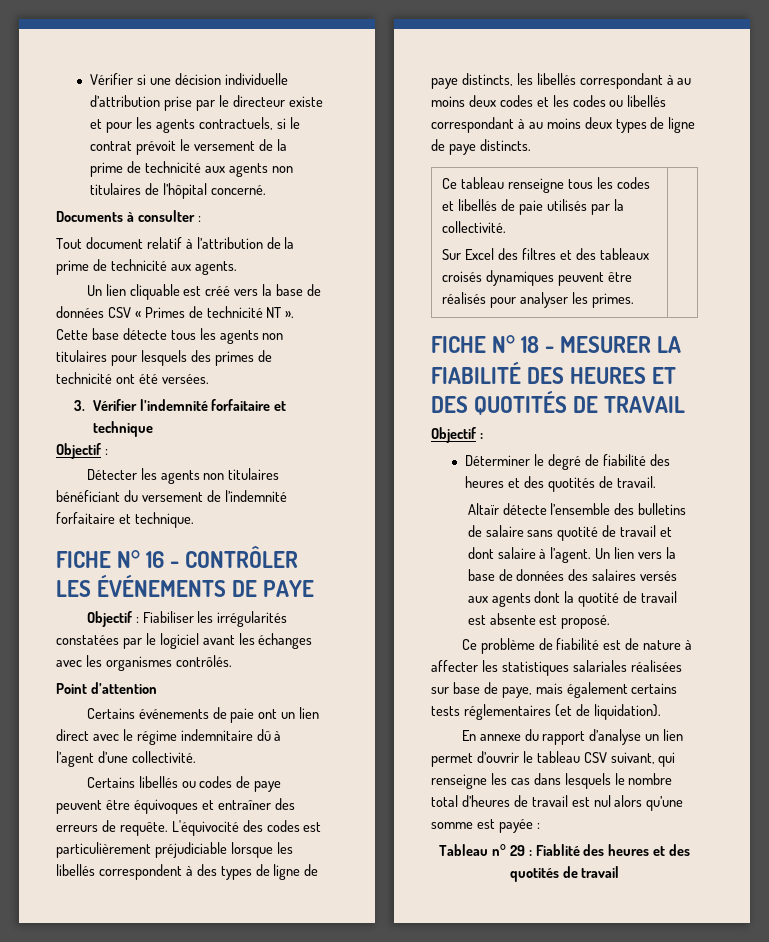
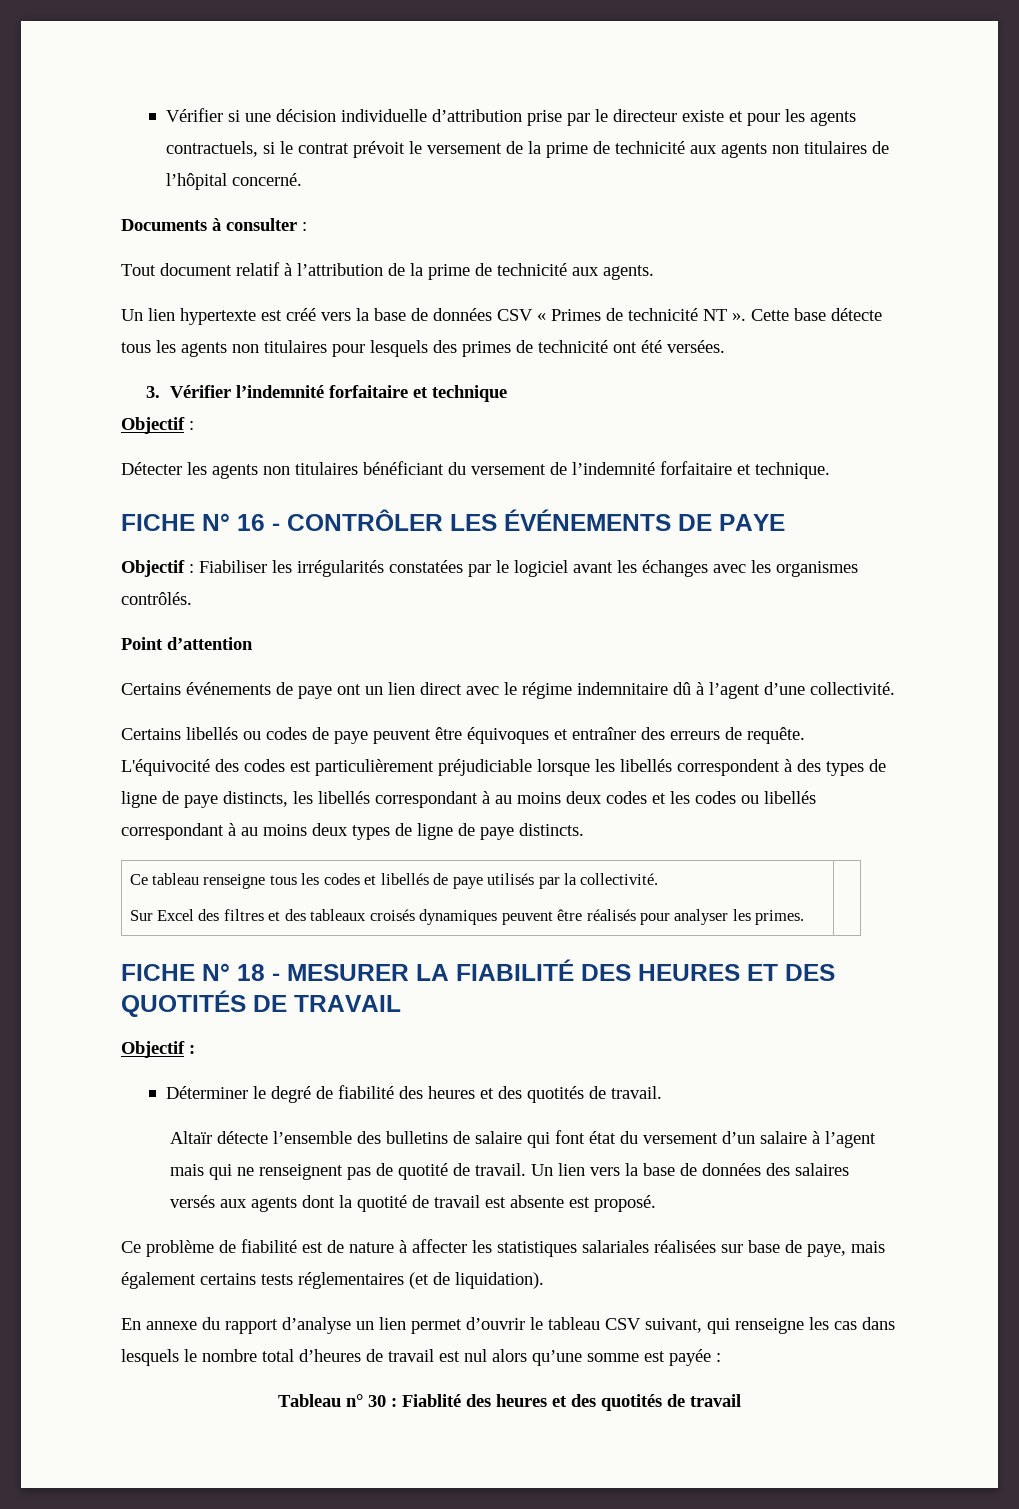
- Un lien cliquable est créé vers la base de données CSV « Primes de technicité NT ».
+ Un lien hypertexte est créé vers la base de données CSV « Primes de technicité NT ».
- Certains événements de paie ont un lien direct avec le régime indemnitaire dû à l’agent d’une collectivité.
+ Certains événements de paye ont un lien direct avec le régime indemnitaire dû à l’agent d’une collectivité.
- Ce tableau renseigne tous les codes et libellés de paie utilisés par la collectivité.
+ Ce tableau renseigne tous les codes et libellés de paye utilisés par la collectivité.
- Altaïr détecte l’ensemble des bulletins de salaire sans quotité de travail et dont salaire à l’agent.
+ Altaïr détecte l’ensemble des bulletins de salaire qui font état du versement d’un salaire à l’agent mais qui ne renseignent pas de quotité de travail.
- Tableau n° 29 : Fiablité des heures et des quotités de travail
+ Tableau n° 30 : Fiablité des heures et des quotités de travail

